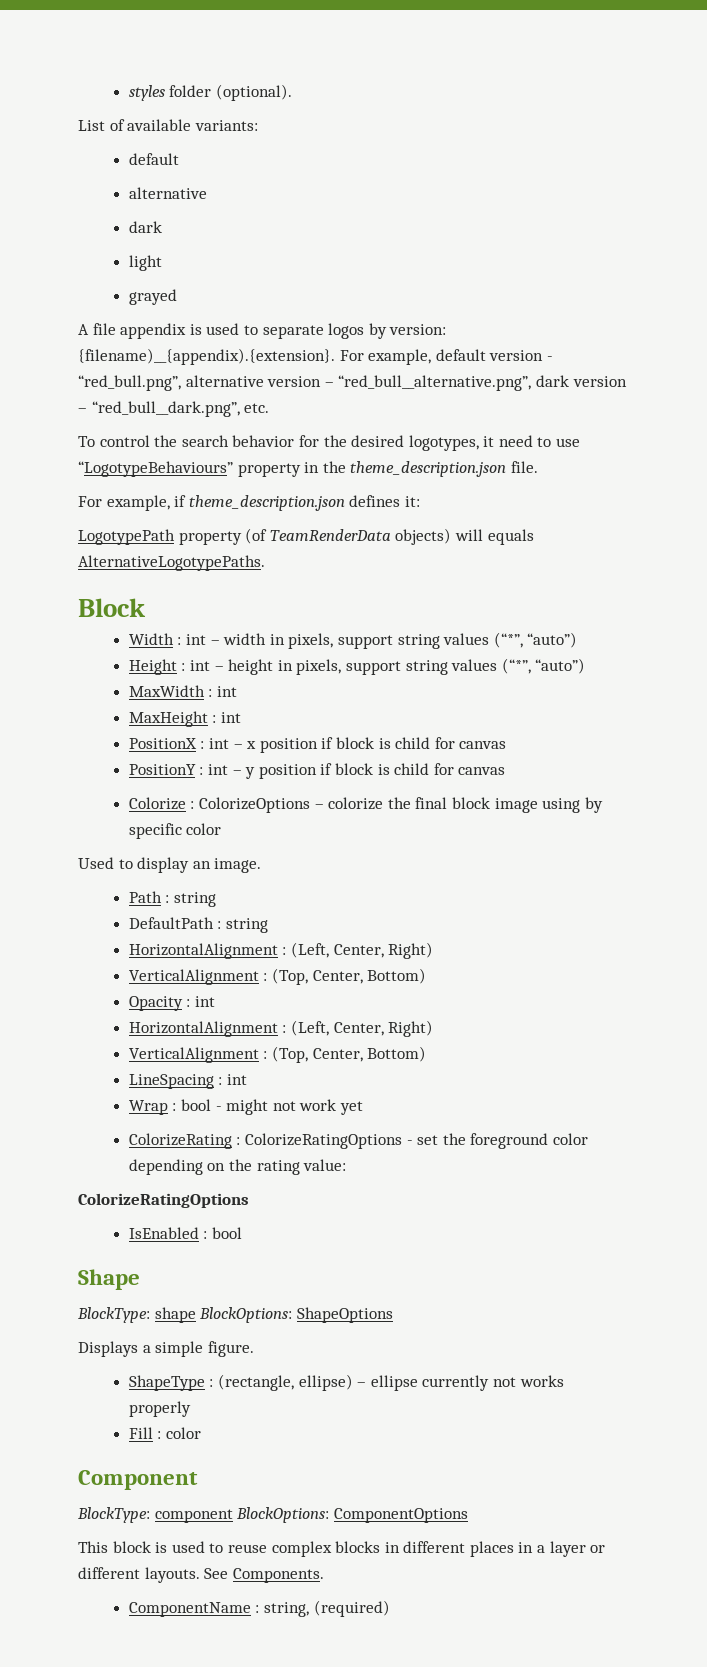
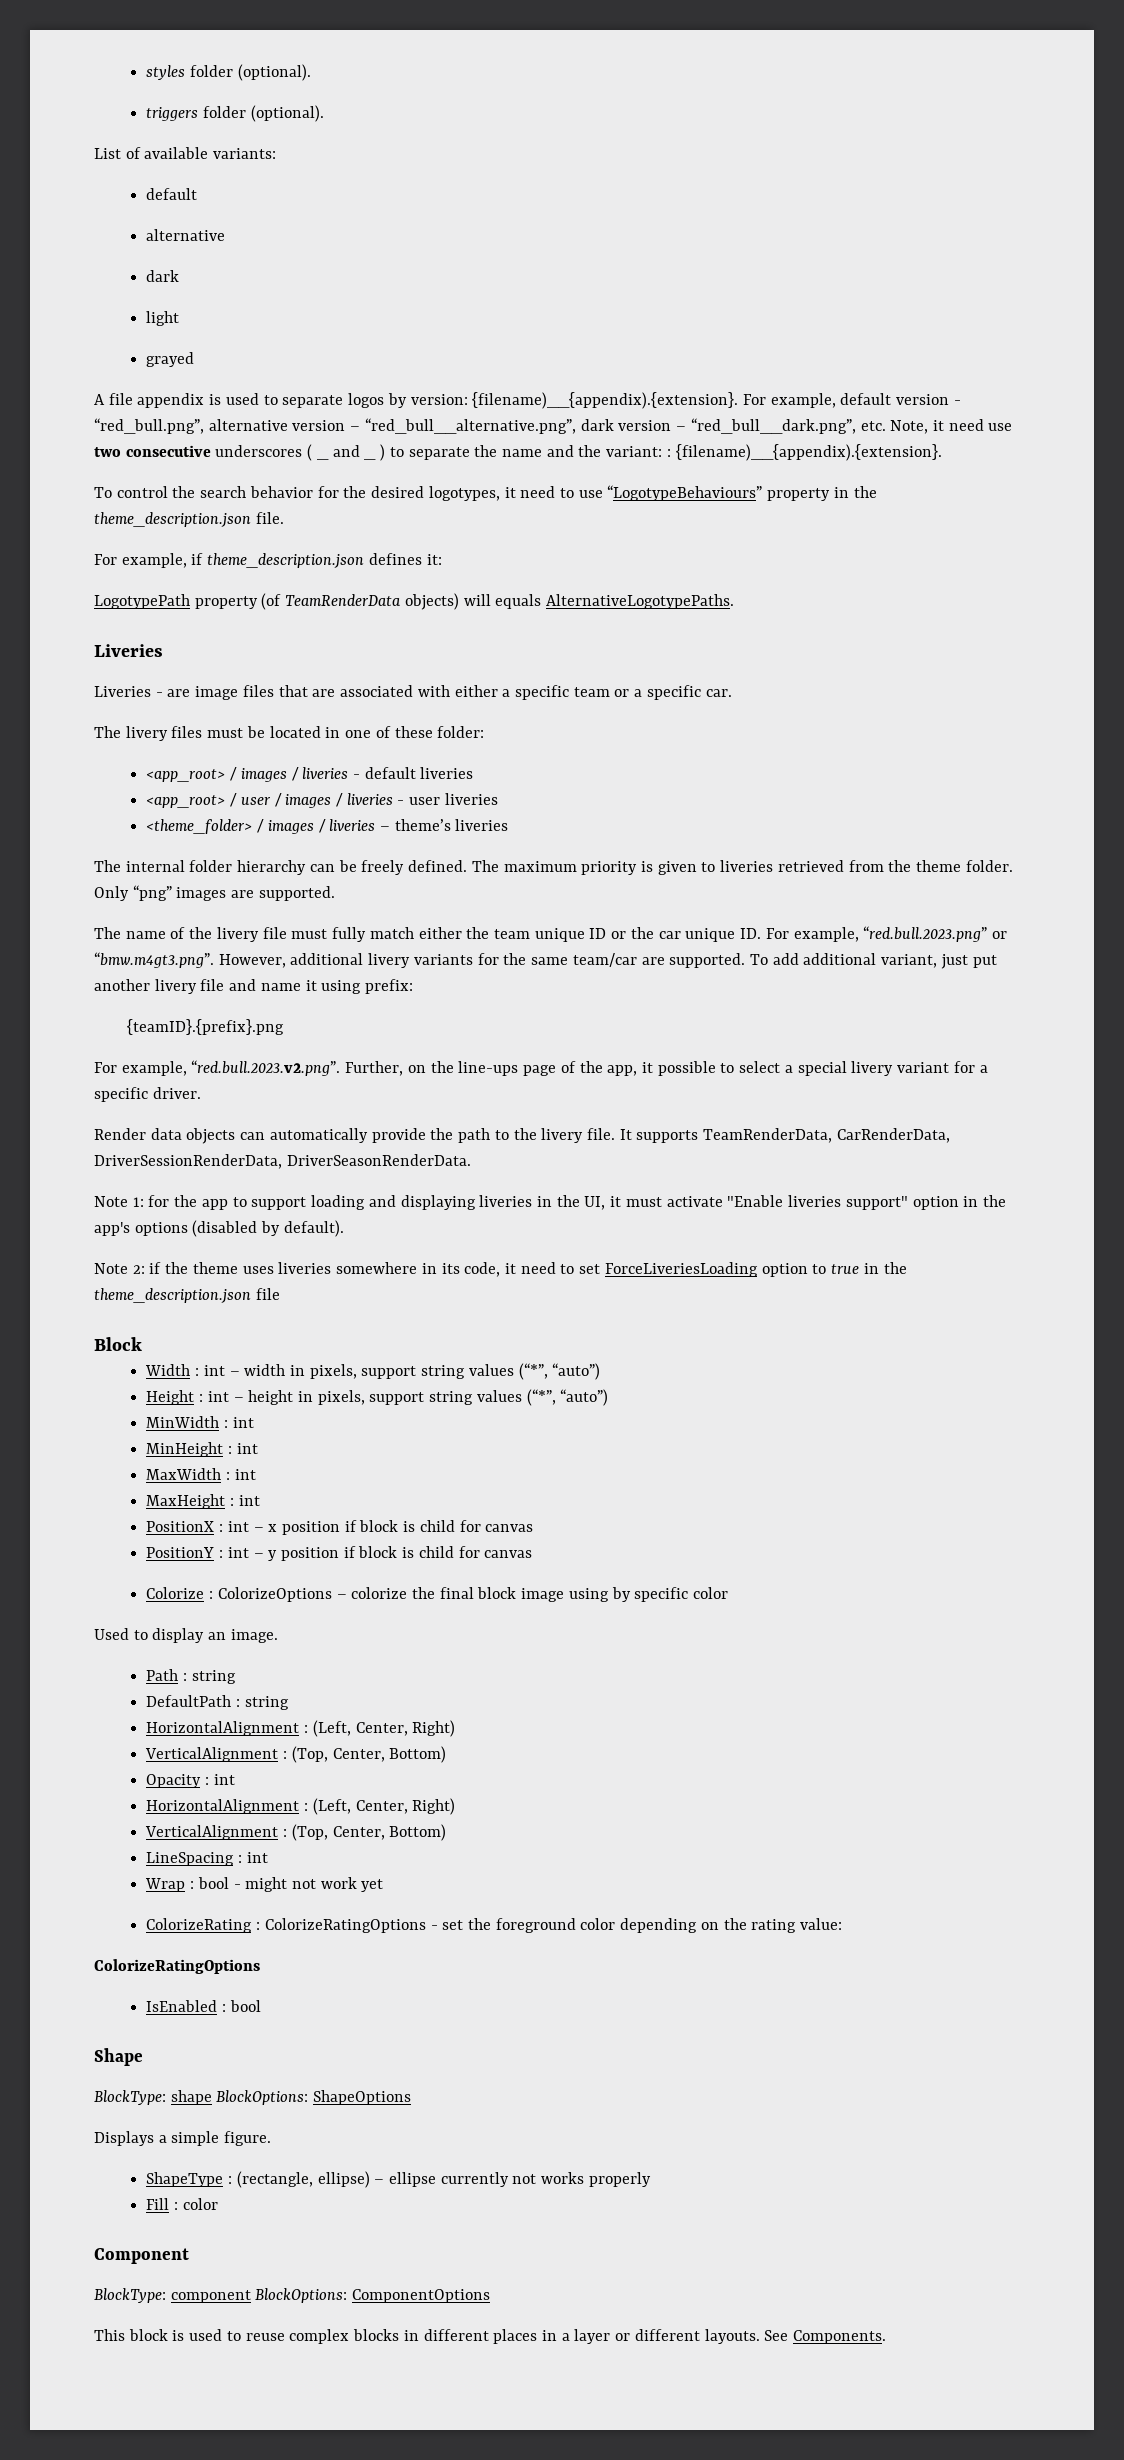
+ triggers folder (optional).
- A file appendix is used to separate logos by version: {filename)__{appendix).{extension}. For example, default version - “red_bull.png”, alternative version – “red_bull__alternative.png”, dark version – “red_bull__dark.png”, etc.
+ A file appendix is used to separate logos by version: {filename)__{appendix).{extension}. For example, default version - “red_bull.png”, alternative version – “red_bull__alternative.png”, dark version – “red_bull__dark.png”, etc. Note, it need use two consecutive underscores ( _ and _ ) to separate the name and the variant: : {filename)__{appendix).{extension}.
  LogotypePath property (of TeamRenderData objects) will equals AlternativeLogotypePaths.
+ Liveries
+ Liveries - are image files that are associated with either a specific team or a specific car.
+ The livery files must be located in one of these folder:
+ <app_root> / images / liveries - default liveries
+ <app_root> / user / images / liveries - user liveries
+ <theme_folder> / images / liveries – theme’s liveries
+ The internal folder hierarchy can be freely defined. The maximum priority is given to liveries retrieved from the theme folder. Only “png” images are supported.
+ The name of the livery file must fully match either the team unique ID or the car unique ID. For example, “red.bull.2023.png” or “bmw.m4gt3.png”. However, additional livery variants for the same team/car are supported. To add additional variant, just put another livery file and name it using prefix:
+ {teamID}.{prefix}.png
+ For example, “red.bull.2023.v2.png”. Further, on the line-ups page of the app, it possible to select a special livery variant for a specific driver.
+ Render data objects can automatically provide the path to the livery file. It supports TeamRenderData, CarRenderData, DriverSessionRenderData, DriverSeasonRenderData.
+ Note 1: for the app to support loading and displaying liveries in the UI, it must activate "Enable liveries support" option in the app's options (disabled by default).
+ Note 2: if the theme uses liveries somewhere in its code, it need to set ForceLiveriesLoading option to true in the theme_description.json file
+ MinWidth : int
+ MinHeight : int
- ComponentName : string, (required)

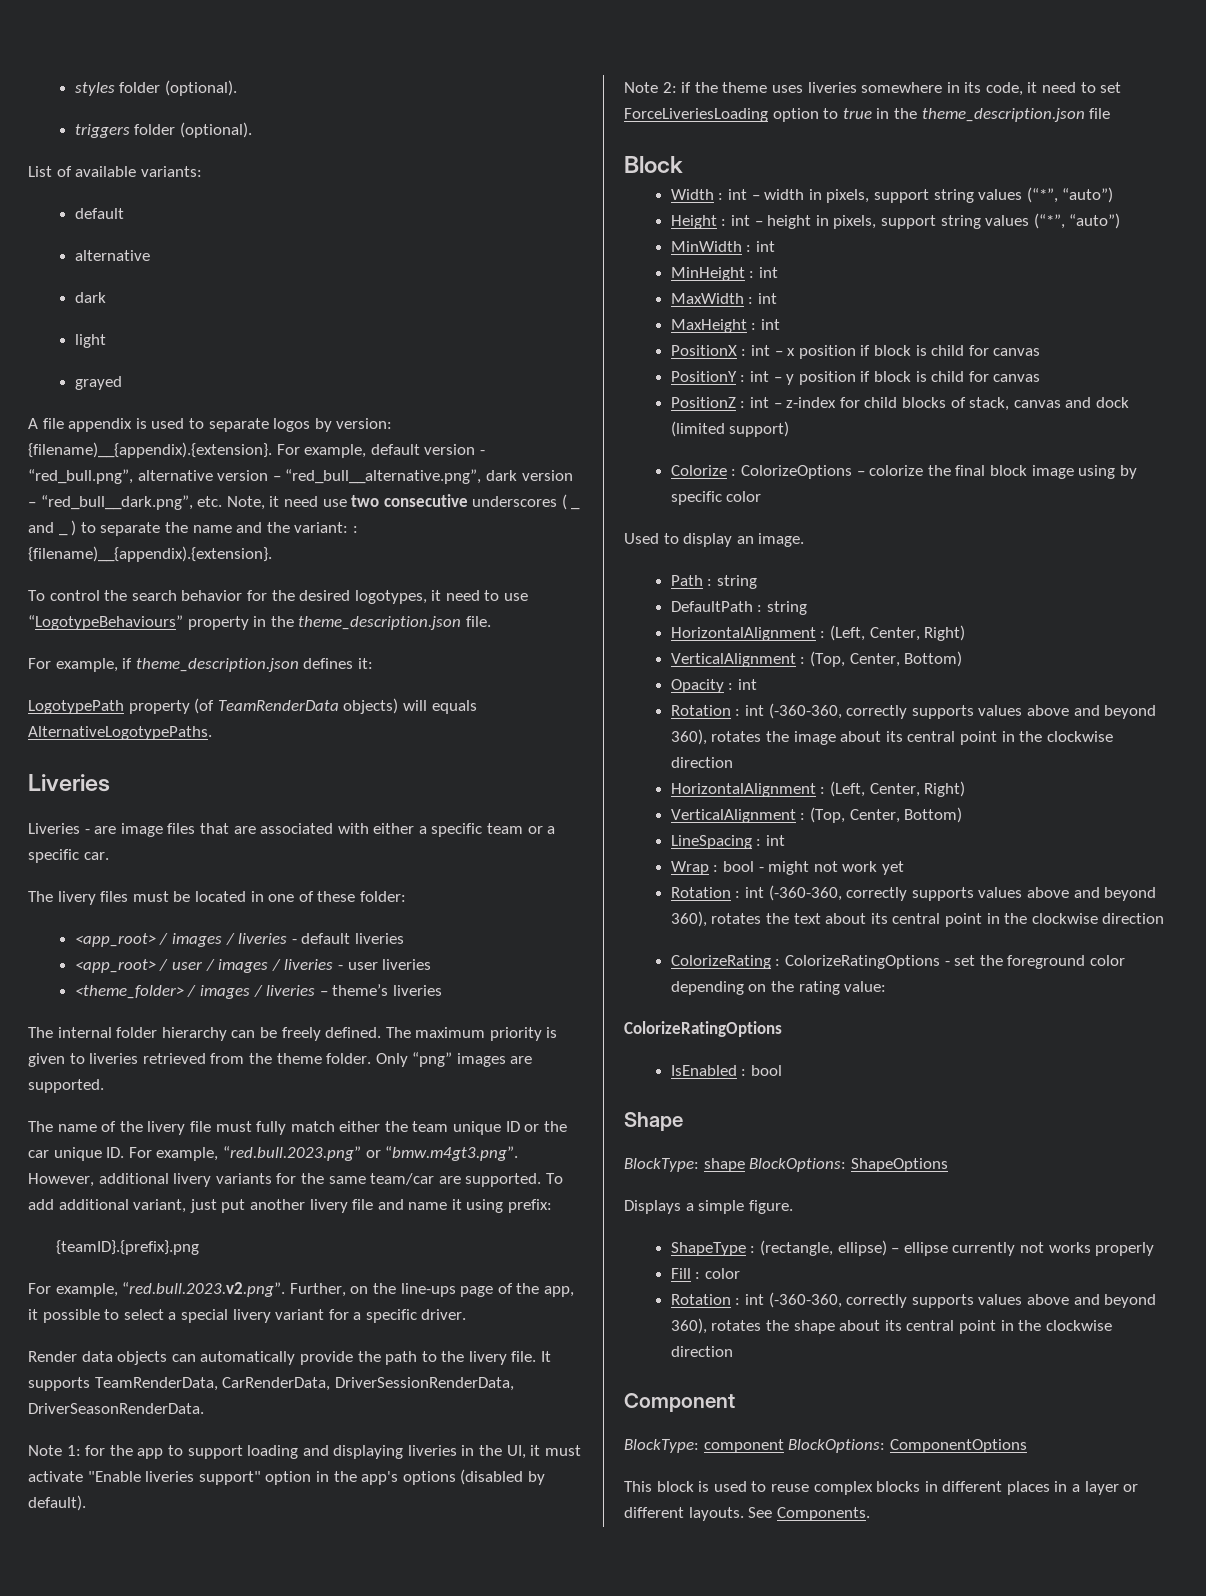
+ PositionZ : int – z-index for child blocks of stack, canvas and dock (limited support)
+ Rotation : int (-360-360, correctly supports values above and beyond 360), rotates the image about its central point in the clockwise direction
+ Rotation : int (-360-360, correctly supports values above and beyond 360), rotates the text about its central point in the clockwise direction
+ Rotation : int (-360-360, correctly supports values above and beyond 360), rotates the shape about its central point in the clockwise direction

